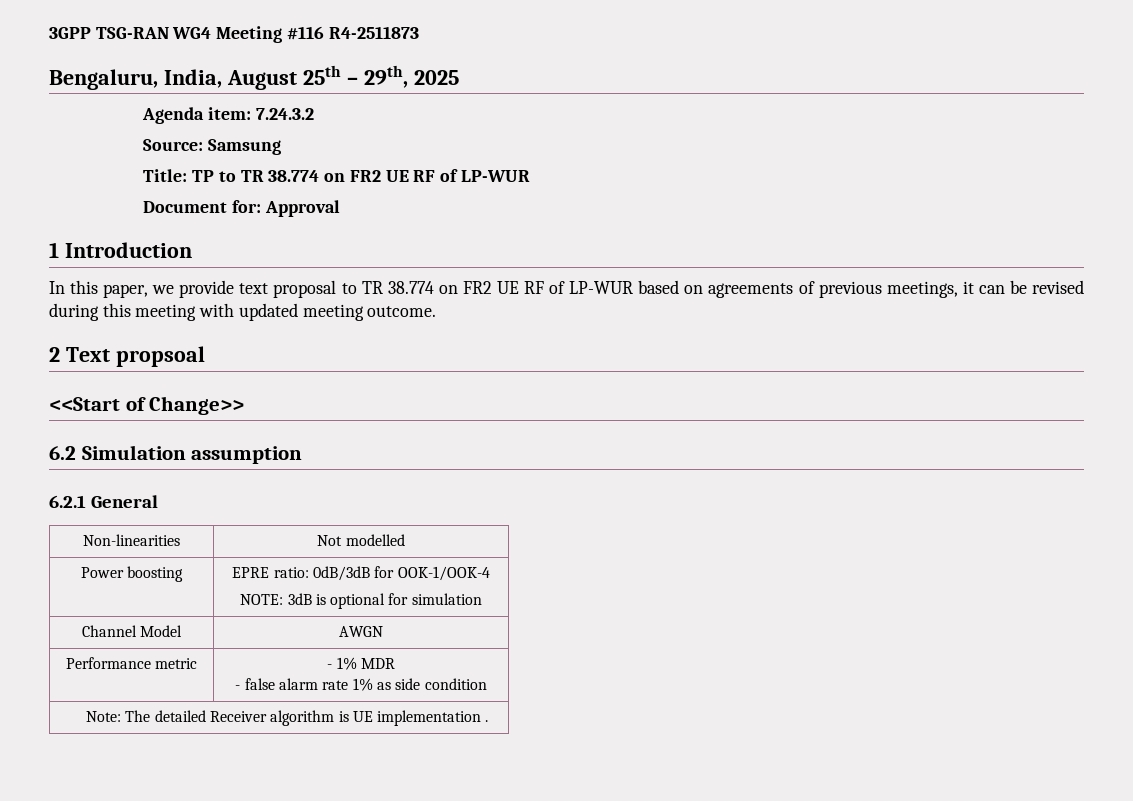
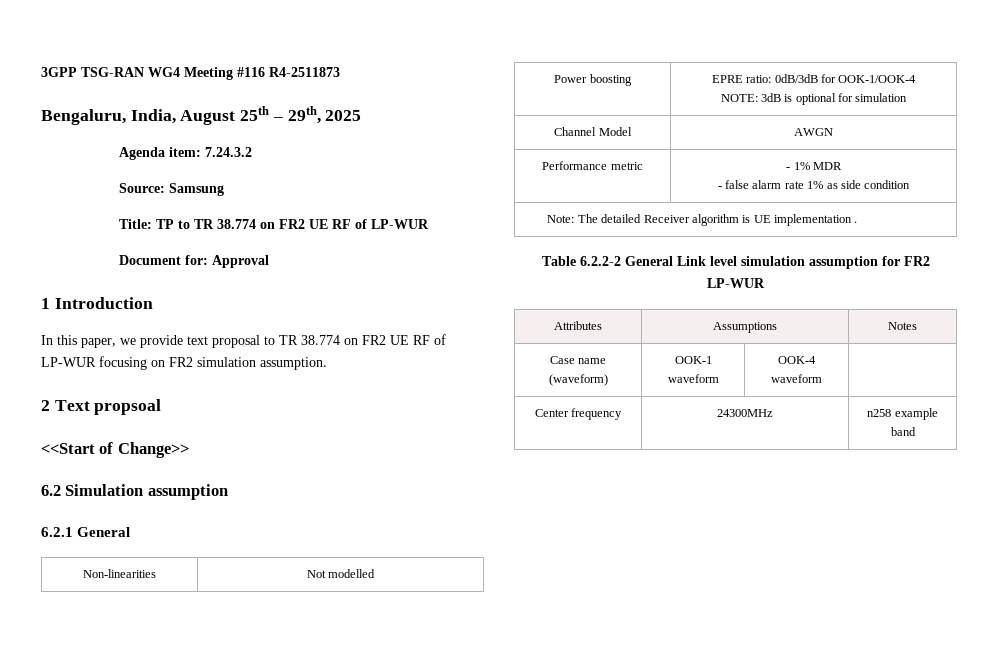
- In this paper, we provide text proposal to TR 38.774 on FR2 UE RF of LP-WUR based on agreements of previous meetings, it can be revised during this meeting with updated meeting outcome.
+ In this paper, we provide text proposal to TR 38.774 on FR2 UE RF of LP-WUR focusing on FR2 simulation assumption.
+ Table 6.2.2-2 General Link level simulation assumption for FR2 LP-WUR
+ Attributes | Assumptions | Notes
+ Case name (waveform) | OOK-1 waveform | OOK-4 waveform |
+ Center frequency | 24300MHz | n258 example band

